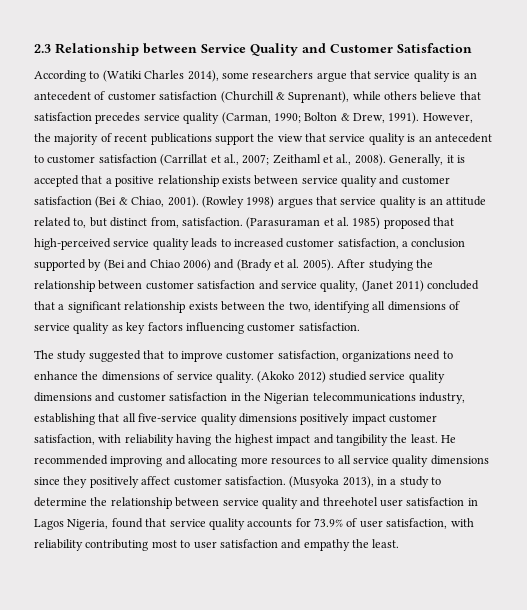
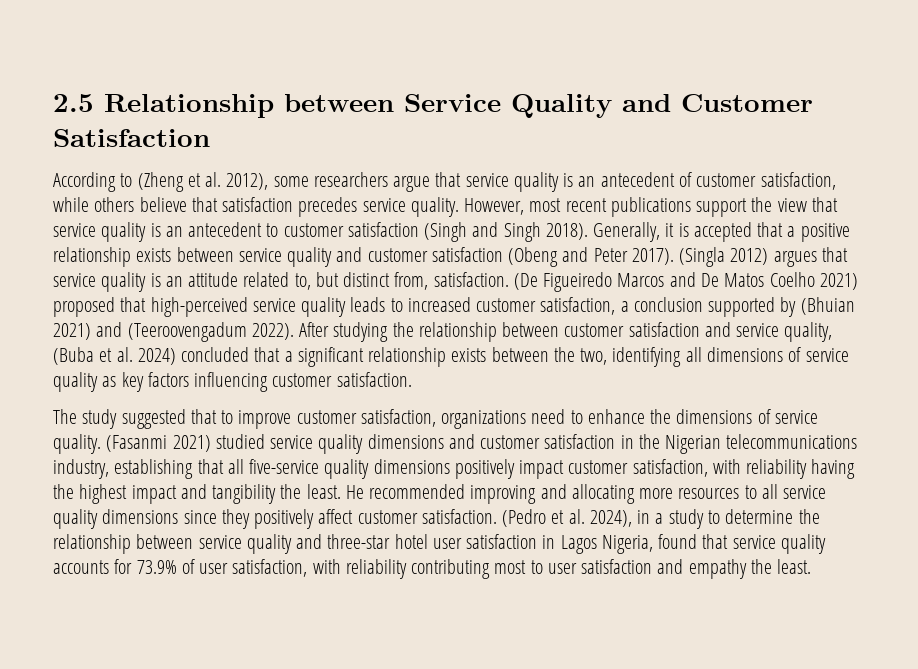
- 2.3 Relationship between Service Quality and Customer Satisfaction
+ 2.5 Relationship between Service Quality and Customer Satisfaction
- According to (Watiki Charles 2014), some researchers argue that service quality is an antecedent of customer satisfaction (Churchill & Suprenant), while others believe that satisfaction precedes service quality (Carman, 1990; Bolton & Drew, 1991). However, the majority of recent publications support the view that service quality is an antecedent to customer satisfaction (Carrillat et al., 2007; Zeithaml et al., 2008).
+ According to (Zheng et al. 2012), some researchers argue that service quality is an antecedent of customer satisfaction, while others believe that satisfaction precedes service quality. However, most recent publications support the view that service quality is an antecedent to customer satisfaction (Singh and Singh 2018).
- Generally, it is accepted that a positive relationship exists between service quality and customer satisfaction (Bei & Chiao, 2001). (Rowley 1998) argues that service quality is an attitude related to, but distinct from, satisfaction.
+ Generally, it is accepted that a positive relationship exists between service quality and customer satisfaction (Obeng and Peter 2017). (Singla 2012) argues that service quality is an attitude related to, but distinct from, satisfaction.
- (Parasuraman et al. 1985) proposed that high-perceived service quality leads to increased customer satisfaction, a conclusion supported by (Bei and Chiao 2006) and (Brady et al. 2005).
+ (De Figueiredo Marcos and De Matos Coelho 2021) proposed that high-perceived service quality leads to increased customer satisfaction, a conclusion supported by (Bhuian 2021) and (Teeroovengadum 2022).
- After studying the relationship between customer satisfaction and service quality, (Janet 2011) concluded that a significant relationship exists between the two, identifying all dimensions of service quality as key factors influencing customer satisfaction.
+ After studying the relationship between customer satisfaction and service quality, (Buba et al. 2024) concluded that a significant relationship exists between the two, identifying all dimensions of service quality as key factors influencing customer satisfaction.
- (Akoko 2012) studied service quality dimensions and customer satisfaction in the Nigerian telecommunications industry, establishing that all five-service quality dimensions positively impact customer satisfaction, with reliability having the highest impact and tangibility the least.
+ (Fasanmi 2021) studied service quality dimensions and customer satisfaction in the Nigerian telecommunications industry, establishing that all five-service quality dimensions positively impact customer satisfaction, with reliability having the highest impact and tangibility the least.
- (Musyoka 2013), in a study to determine the relationship between service quality and threehotel user satisfaction in Lagos Nigeria, found that service quality accounts for 73.9% of user satisfaction, with reliability contributing most to user satisfaction and empathy the least.
+ (Pedro et al. 2024), in a study to determine the relationship between service quality and three-star hotel user satisfaction in Lagos Nigeria, found that service quality accounts for 73.9% of user satisfaction, with reliability contributing most to user satisfaction and empathy the least.

